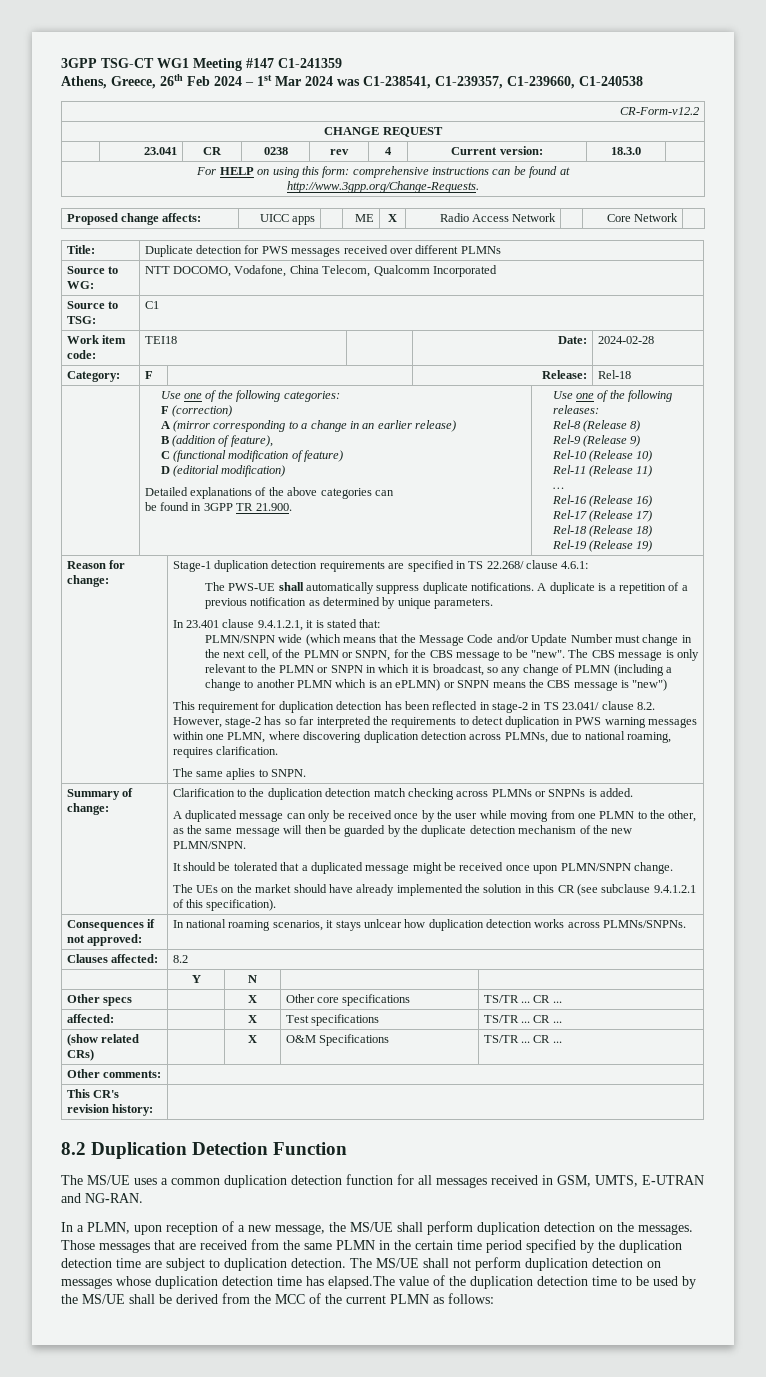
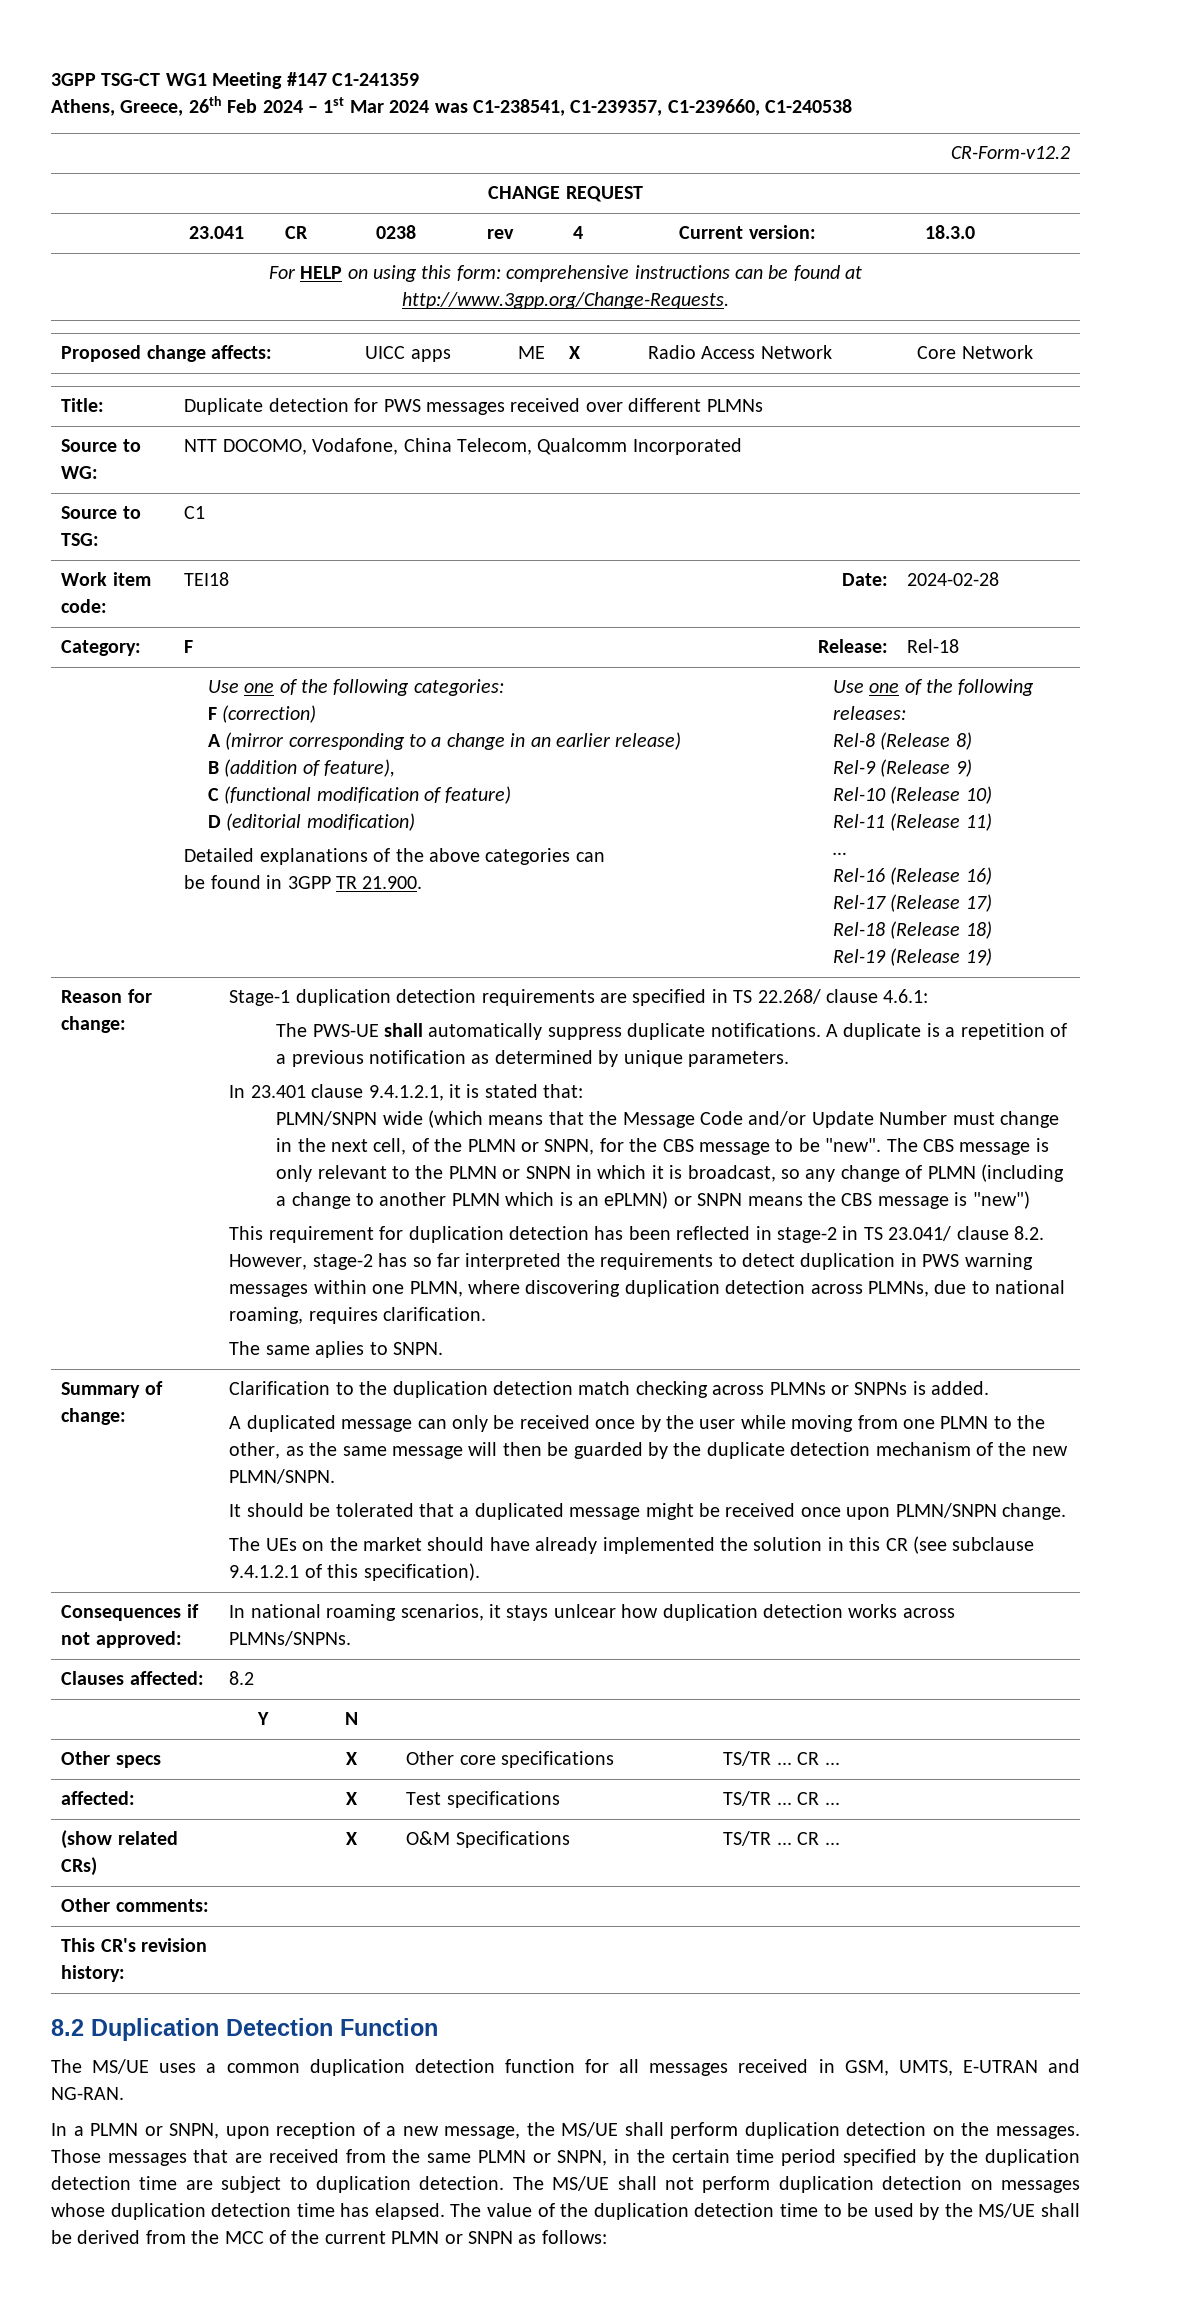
- In a PLMN, upon reception of a new message, the MS/UE shall perform duplication detection on the messages.
+ In a PLMN or SNPN, upon reception of a new message, the MS/UE shall perform duplication detection on the messages.
- Those messages that are received from the same PLMN in the certain time period specified by the duplication detection time are subject to duplication detection.
+ Those messages that are received from the same PLMN or SNPN, in the certain time period specified by the duplication detection time are subject to duplication detection.
- The MS/UE shall not perform duplication detection on messages whose duplication detection time has elapsed.The value of the duplication detection time to be used by the MS/UE shall be derived from the MCC of the current PLMN as follows:
+ The MS/UE shall not perform duplication detection on messages whose duplication detection time has elapsed. The value of the duplication detection time to be used by the MS/UE shall be derived from the MCC of the current PLMN or SNPN as follows:

